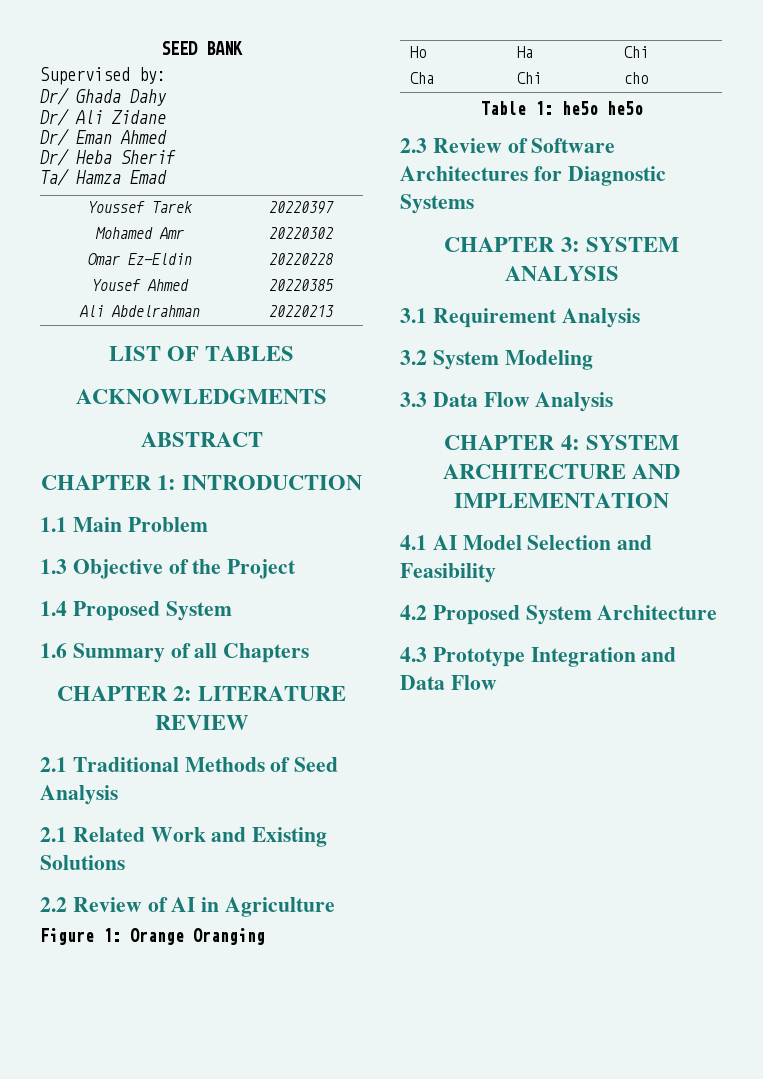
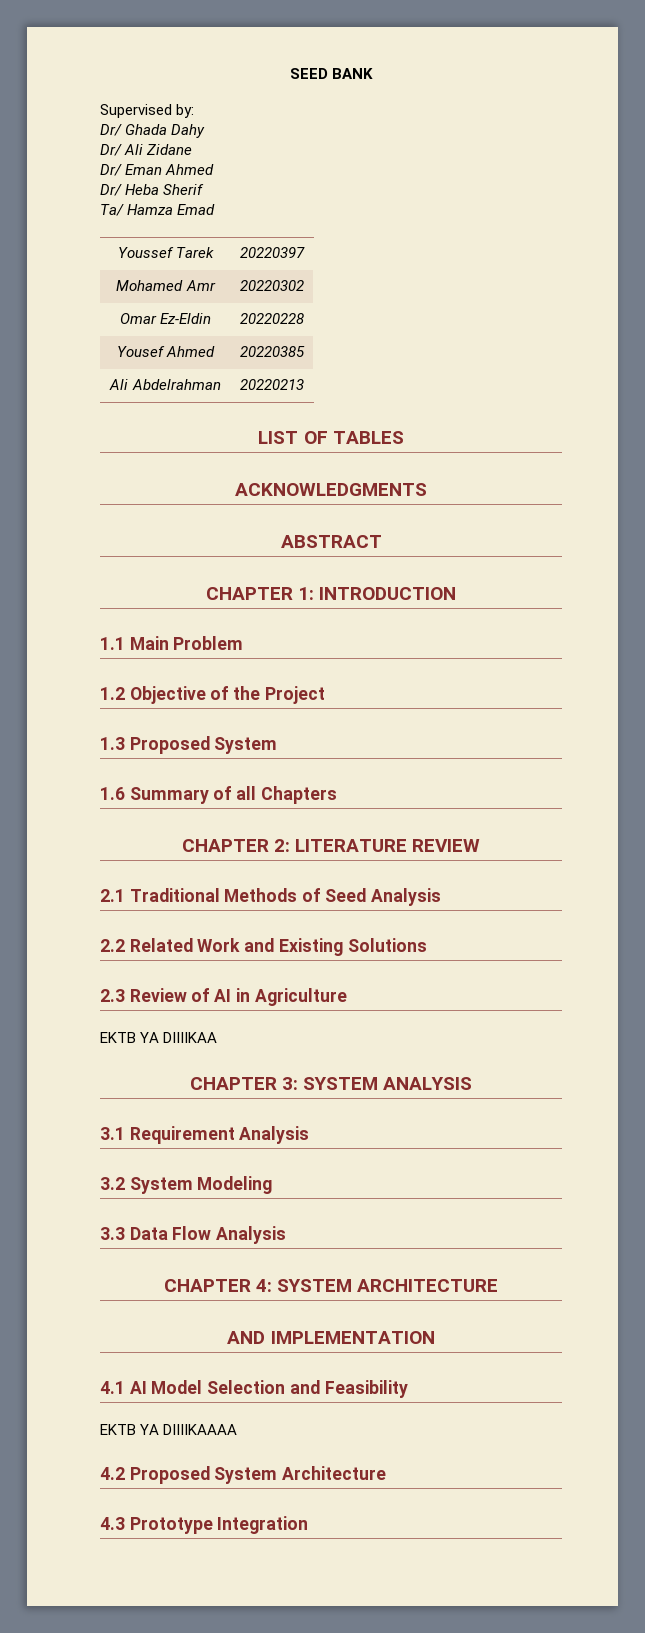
- 1.3 Objective of the Project
+ 1.2 Objective of the Project
- 1.4 Proposed System
+ 1.3 Proposed System
- 2.1 Related Work and Existing Solutions
+ 2.2 Related Work and Existing Solutions
- 2.2 Review of AI in Agriculture
+ 2.3 Review of AI in Agriculture
- Figure 1: Orange Oranging
- Ho | Ha | Chi
- Cha | Chi | cho
- Table 1: he5o he5o
- 2.3 Review of Software Architectures for Diagnostic Systems
+ EKTB YA DIIIIKAA
- CHAPTER 4: SYSTEM ARCHITECTURE AND IMPLEMENTATION
+ CHAPTER 4: SYSTEM ARCHITECTURE
+ AND IMPLEMENTATION
+ EKTB YA DIIIIKAAAA
- 4.3 Prototype Integration and Data Flow
+ 4.3 Prototype Integration

